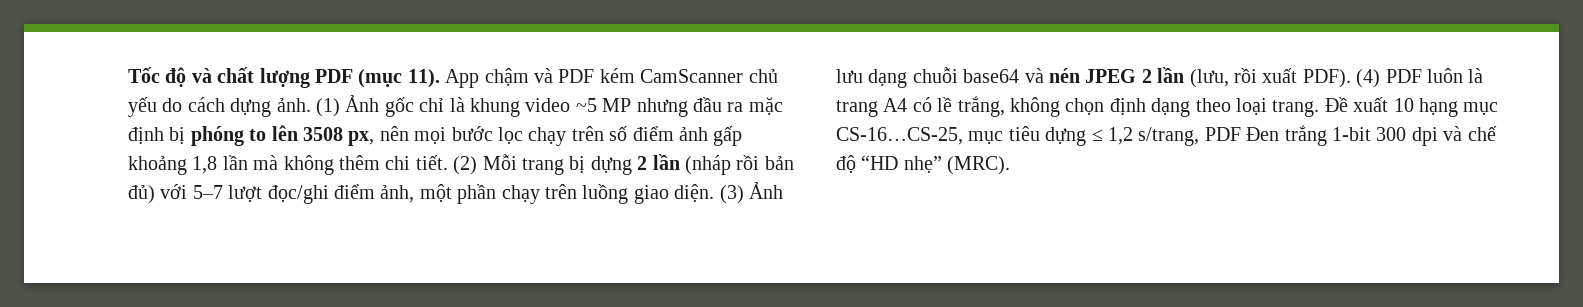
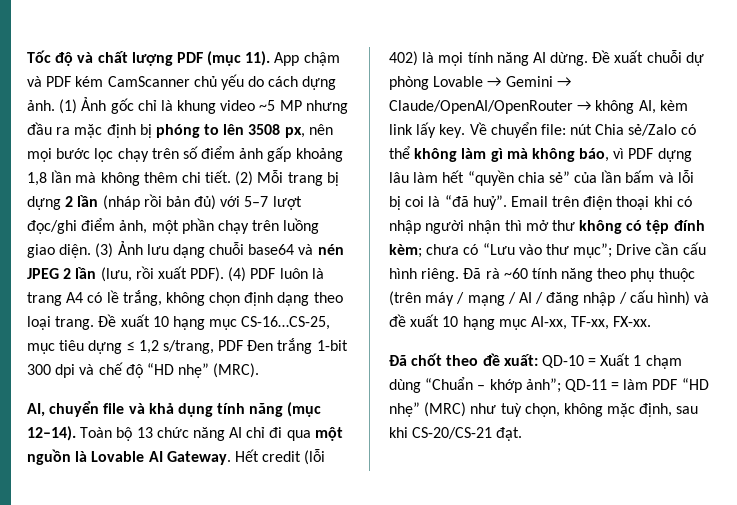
+ AI, chuyển file và khả dụng tính năng (mục 12–14). Toàn bộ 13 chức năng AI chỉ đi qua một nguồn là Lovable AI Gateway. Hết credit (lỗi 402) là mọi tính năng AI dừng. Đề xuất chuỗi dự phòng Lovable → Gemini → Claude/OpenAI/OpenRouter → không AI, kèm link lấy key. Về chuyển file: nút Chia sẻ/Zalo có thể không làm gì mà không báo, vì PDF dựng lâu làm hết “quyền chia sẻ” của lần bấm và lỗi bị coi là “đã huỷ”. Email trên điện thoại khi có nhập người nhận thì mở thư không có tệp đính kèm; chưa có “Lưu vào thư mục”; Drive cần cấu hình riêng. Đã rà ~60 tính năng theo phụ thuộc (trên máy / mạng / AI / đăng nhập / cấu hình) và đề xuất 10 hạng mục AI-xx, TF-xx, FX-xx.
+ Đã chốt theo đề xuất: QD-10 = Xuất 1 chạm dùng “Chuẩn – khớp ảnh”; QD-11 = làm PDF “HD nhẹ” (MRC) như tuỳ chọn, không mặc định, sau khi CS-20/CS-21 đạt.

